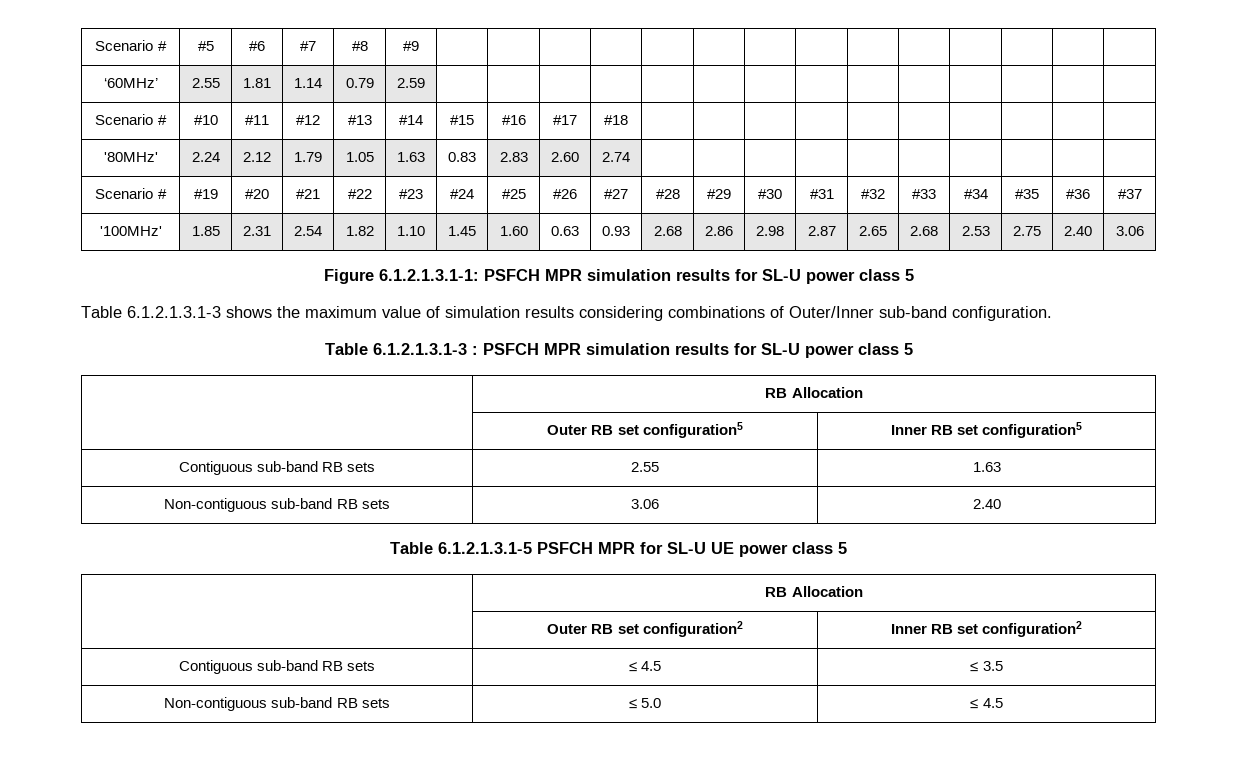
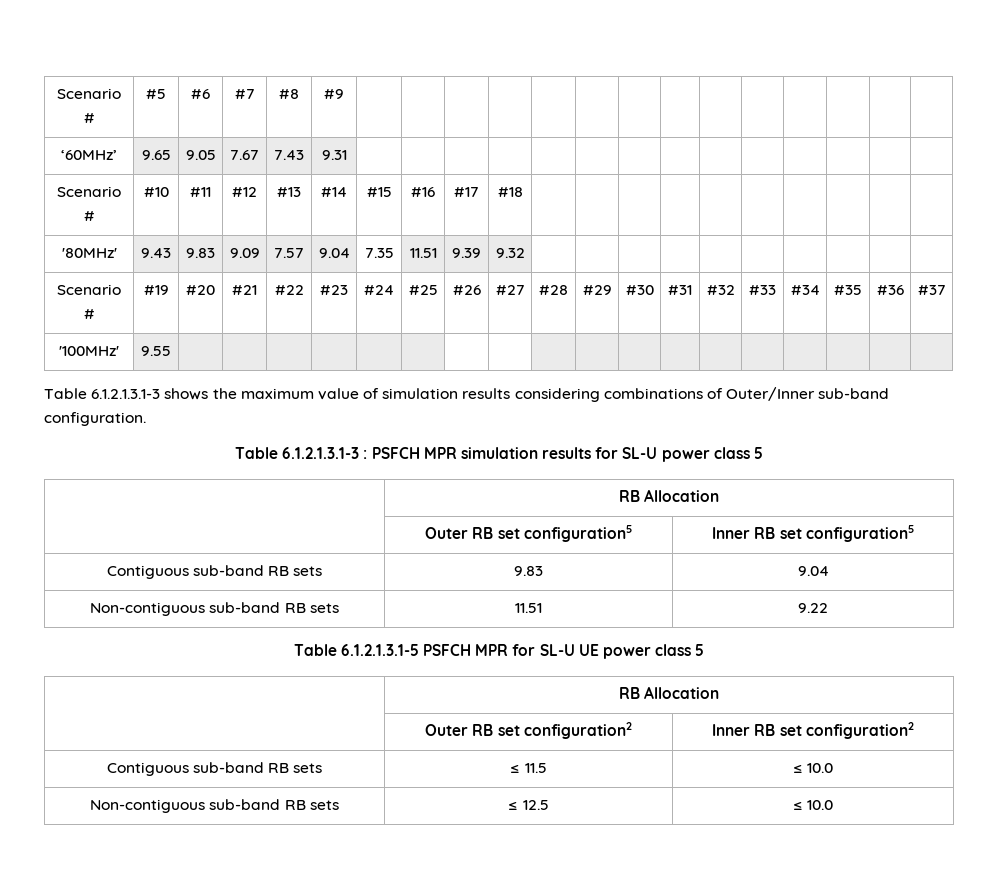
- ‘60MHz’ | 2.55 | 1.81 | 1.14 | 0.79 | 2.59 | | | | | | | | | | | | | |
+ ‘60MHz’ | 9.65 | 9.05 | 7.67 | 7.43 | 9.31 | | | | | | | | | | | | | |
- '80MHz' | 2.24 | 2.12 | 1.79 | 1.05 | 1.63 | 0.83 | 2.83 | 2.60 | 2.74 | | | | | | | | | |
+ '80MHz' | 9.43 | 9.83 | 9.09 | 7.57 | 9.04 | 7.35 | 11.51 | 9.39 | 9.32 | | | | | | | | | |
- '100MHz' | 1.85 | 2.31 | 2.54 | 1.82 | 1.10 | 1.45 | 1.60 | 0.63 | 0.93 | 2.68 | 2.86 | 2.98 | 2.87 | 2.65 | 2.68 | 2.53 | 2.75 | 2.40 | 3.06
- Figure 6.1.2.1.3.1-1: PSFCH MPR simulation results for SL-U power class 5
+ '100MHz' | 9.55 | | | | | | | | | | | | | | | | | |
- Contiguous sub-band RB sets | 2.55 | 1.63
- Non-contiguous sub-band RB sets | 3.06 | 2.40
+ Contiguous sub-band RB sets | 9.83 | 9.04
+ Non-contiguous sub-band RB sets | 11.51 | 9.22
- Contiguous sub-band RB sets | ≤ 4.5 | ≤ 3.5
+ Contiguous sub-band RB sets | ≤ 11.5 | ≤ 10.0
- Non-contiguous sub-band RB sets | ≤ 5.0 | ≤ 4.5
+ Non-contiguous sub-band RB sets | ≤ 12.5 | ≤ 10.0

